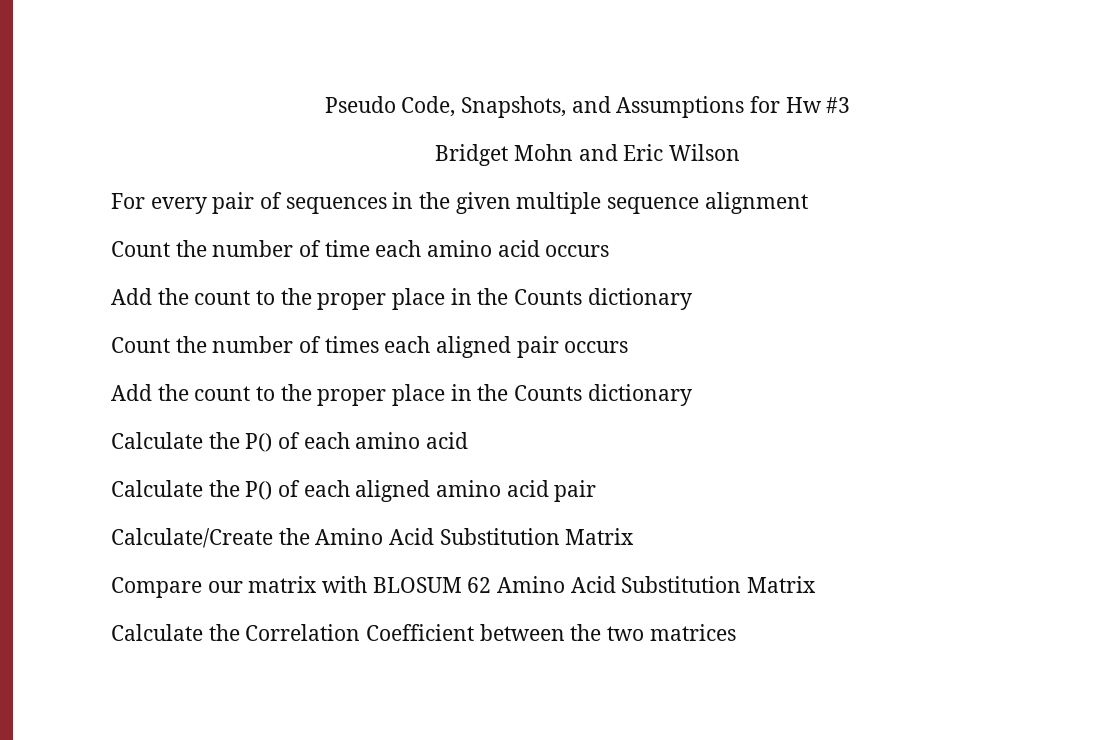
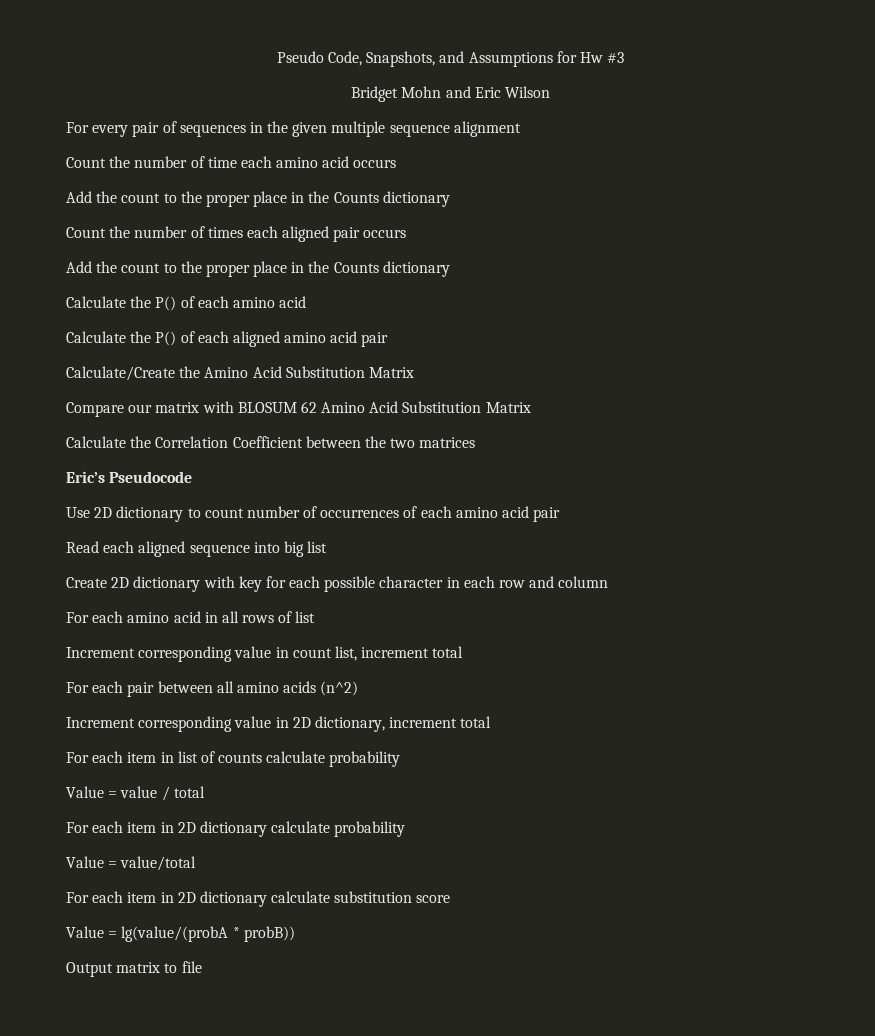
+ Eric’s Pseudocode
+ Use 2D dictionary to count number of occurrences of each amino acid pair
+ Read each aligned sequence into big list
+ Create 2D dictionary with key for each possible character in each row and column
+ For each amino acid in all rows of list
+ Increment corresponding value in count list, increment total
+ For each pair between all amino acids (n^2)
+ Increment corresponding value in 2D dictionary, increment total
+ For each item in list of counts calculate probability
+ Value = value / total
+ For each item in 2D dictionary calculate probability
+ Value = value/total
+ For each item in 2D dictionary calculate substitution score
+ Value = lg(value/(probA * probB))
+ Output matrix to file

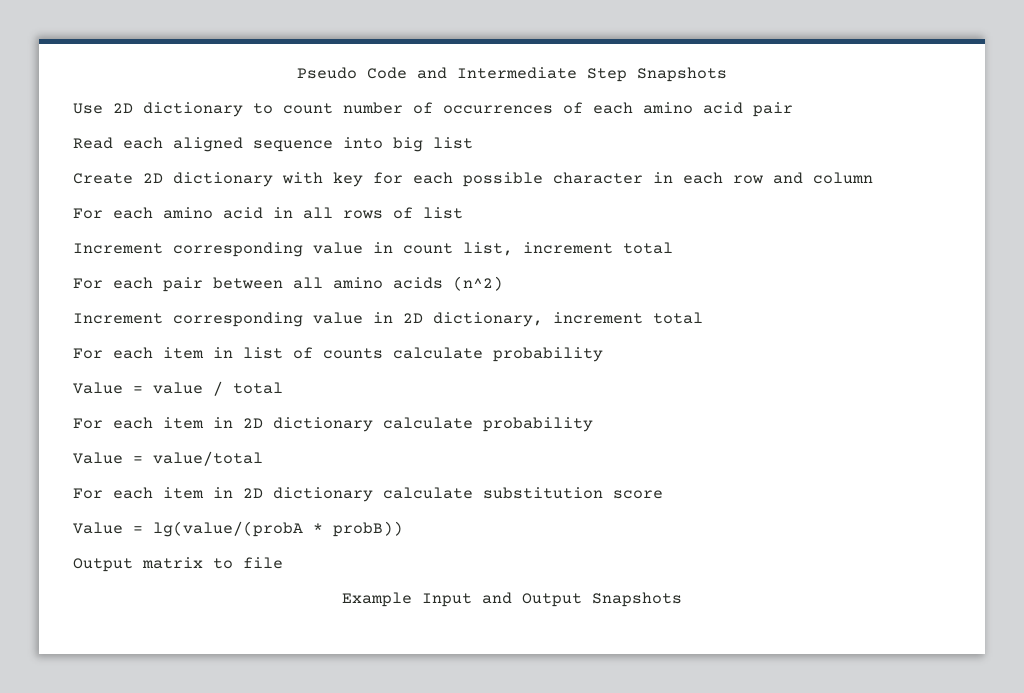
- Pseudo Code, Snapshots, and Assumptions for Hw #3
- Bridget Mohn and Eric Wilson
- For every pair of sequences in the given multiple sequence alignment
- Count the number of time each amino acid occurs
- Add the count to the proper place in the Counts dictionary
- Count the number of times each aligned pair occurs
- Add the count to the proper place in the Counts dictionary
- Calculate the P() of each amino acid
- Calculate the P() of each aligned amino acid pair
- Calculate/Create the Amino Acid Substitution Matrix
- Compare our matrix with BLOSUM 62 Amino Acid Substitution Matrix
- Calculate the Correlation Coefficient between the two matrices
- Eric’s Pseudocode
+ Pseudo Code and Intermediate Step Snapshots
+ Example Input and Output Snapshots

